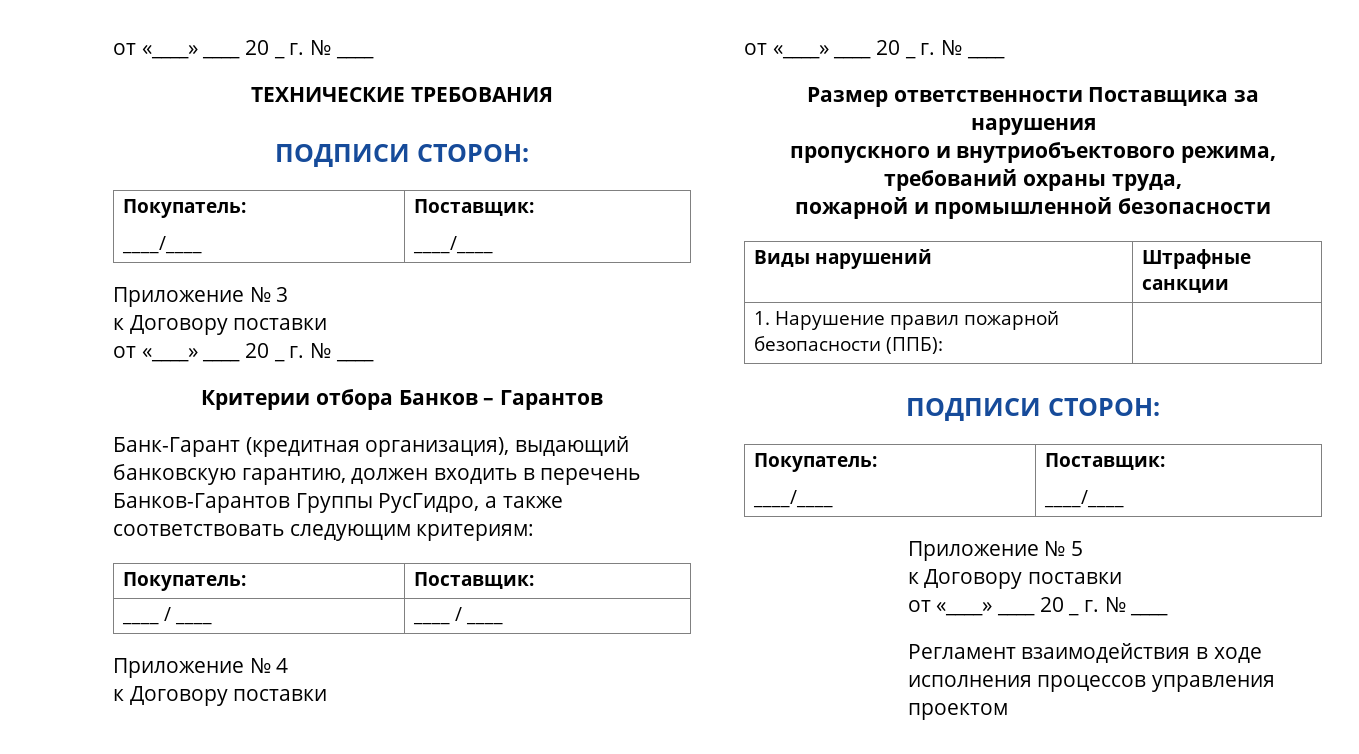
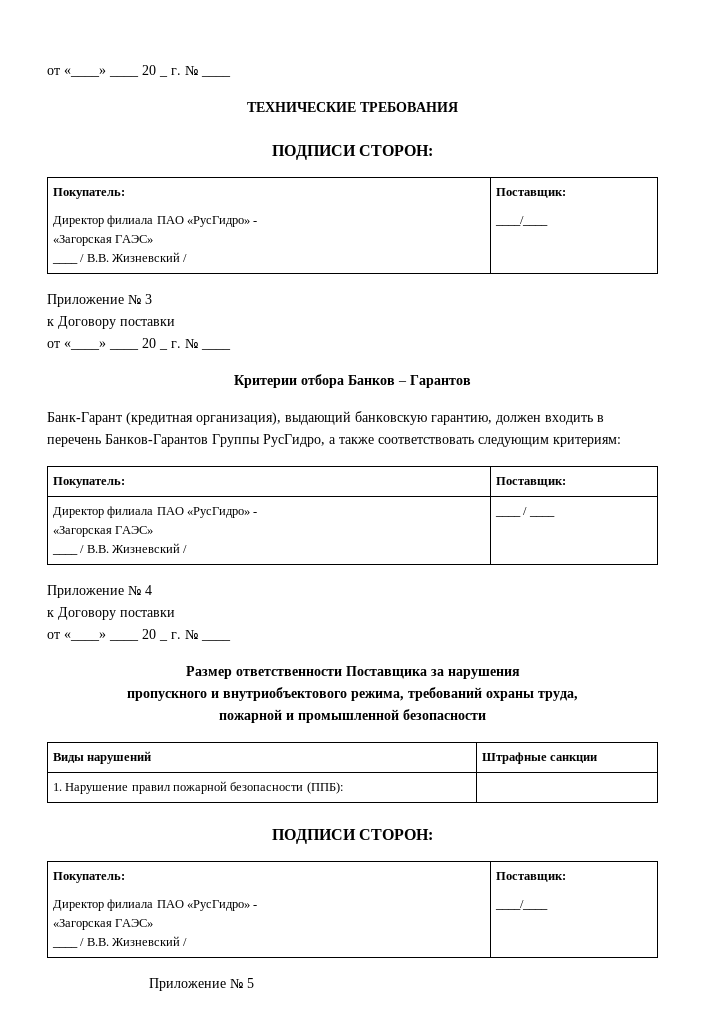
  ТЕХНИЧЕСКИЕ ТРЕБОВАНИЯ
  ПОДПИСИ СТОРОН:
  Покупатель:
- ____/____ | Поставщик:
+ Директор филиала ПАО «РусГидро» -
+ «Загорская ГАЭС»
+ ____ / В.В. Жизневский / | Поставщик:
  Покупатель: | Поставщик:
- ____ / ____ | ____ / ____
+ Директор филиала ПАО «РусГидро» -
+ «Загорская ГАЭС»
+ ____ / В.В. Жизневский / | ____ / ____
  1. Нарушение правил пожарной безопасности (ППБ): |
  ПОДПИСИ СТОРОН:
  Покупатель:
- ____/____ | Поставщик:
+ Директор филиала ПАО «РусГидро» -
+ «Загорская ГАЭС»
+ ____ / В.В. Жизневский / | Поставщик:
  Приложение № 5
- к Договору поставки
- от «____» ____ 20 _ г. № ____
- Регламент взаимодействия в ходе исполнения процессов управления проектом

